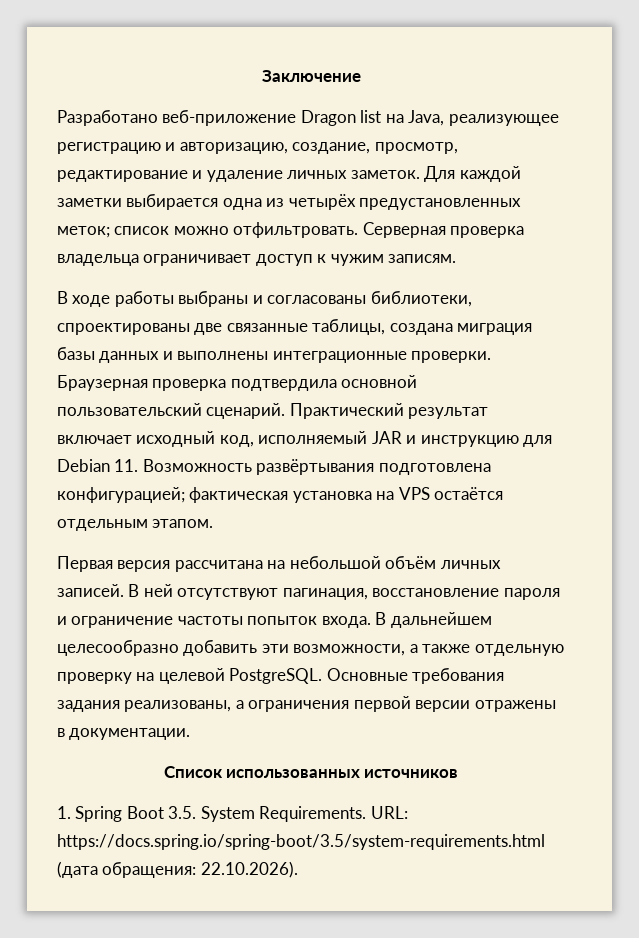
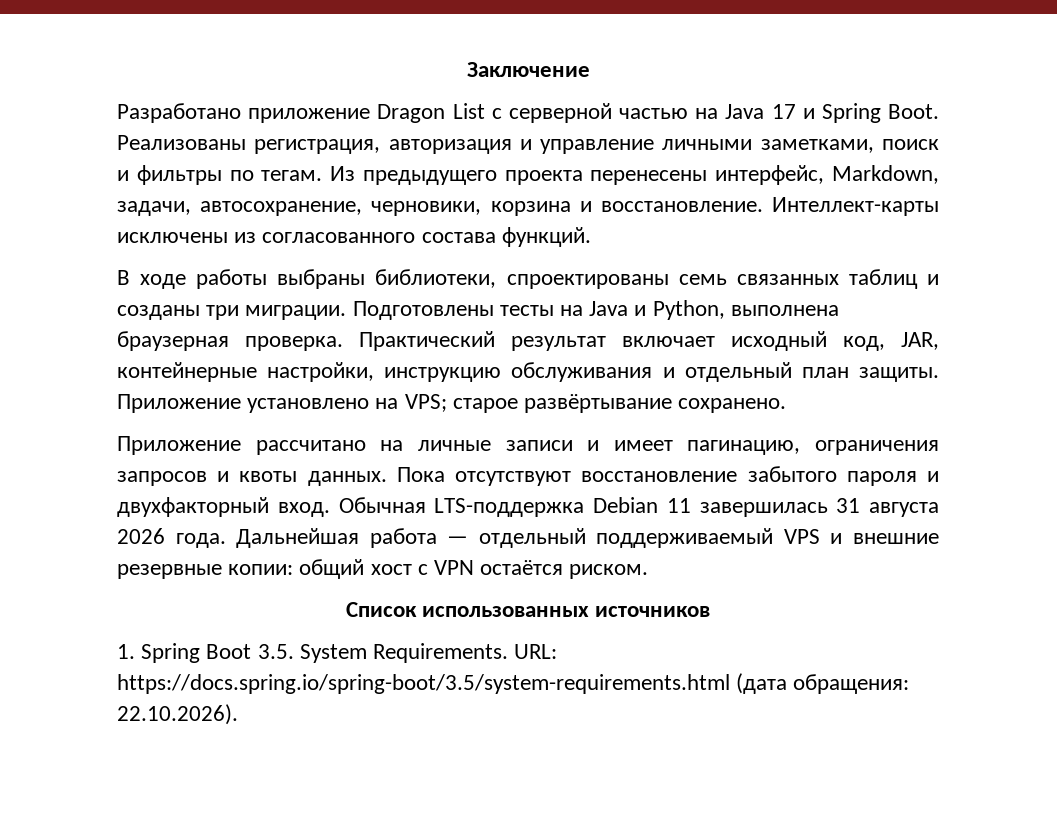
- Разработано веб-приложение Dragon list на Java, реализующее регистрацию и авторизацию, создание, просмотр, редактирование и удаление личных заметок. Для каждой заметки выбирается одна из четырёх предустановленных меток; список можно отфильтровать. Серверная проверка владельца ограничивает доступ к чужим записям.
- В ходе работы выбраны и согласованы библиотеки, спроектированы две связанные таблицы, создана миграция базы данных и выполнены интеграционные проверки. Браузерная проверка подтвердила основной пользовательский сценарий.
+ Разработано приложение Dragon List с серверной частью на Java 17 и Spring Boot. Реализованы регистрация, авторизация и управление личными заметками, поиск и фильтры по тегам. Из предыдущего проекта перенесены интерфейс, Markdown, задачи, автосохранение, черновики, корзина и восстановление. Интеллект-карты исключены из согласованного состава функций.
+ В ходе работы выбраны библиотеки, спроектированы семь связанных таблиц и созданы три миграции. Подготовлены тесты на Java и Python, выполнена браузерная проверка.
- Практический результат включает исходный код, исполняемый JAR и инструкцию для Debian 11. Возможность развёртывания подготовлена конфигурацией; фактическая установка на VPS остаётся отдельным этапом.
- Первая версия рассчитана на небольшой объём личных записей. В ней отсутствуют пагинация, восстановление пароля и ограничение частоты попыток входа. В дальнейшем целесообразно добавить эти возможности, а также отдельную проверку на целевой PostgreSQL. Основные требования задания реализованы, а ограничения первой версии отражены в документации.
+ Практический результат включает исходный код, JAR, контейнерные настройки, инструкцию обслуживания и отдельный план защиты. Приложение установлено на VPS; старое развёртывание сохранено.
+ Приложение рассчитано на личные записи и имеет пагинацию, ограничения запросов и квоты данных. Пока отсутствуют восстановление забытого пароля и двухфакторный вход. Обычная LTS-поддержка Debian 11 завершилась 31 августа 2026 года. Дальнейшая работа — отдельный поддерживаемый VPS и внешние резервные копии: общий хост с VPN остаётся риском.

